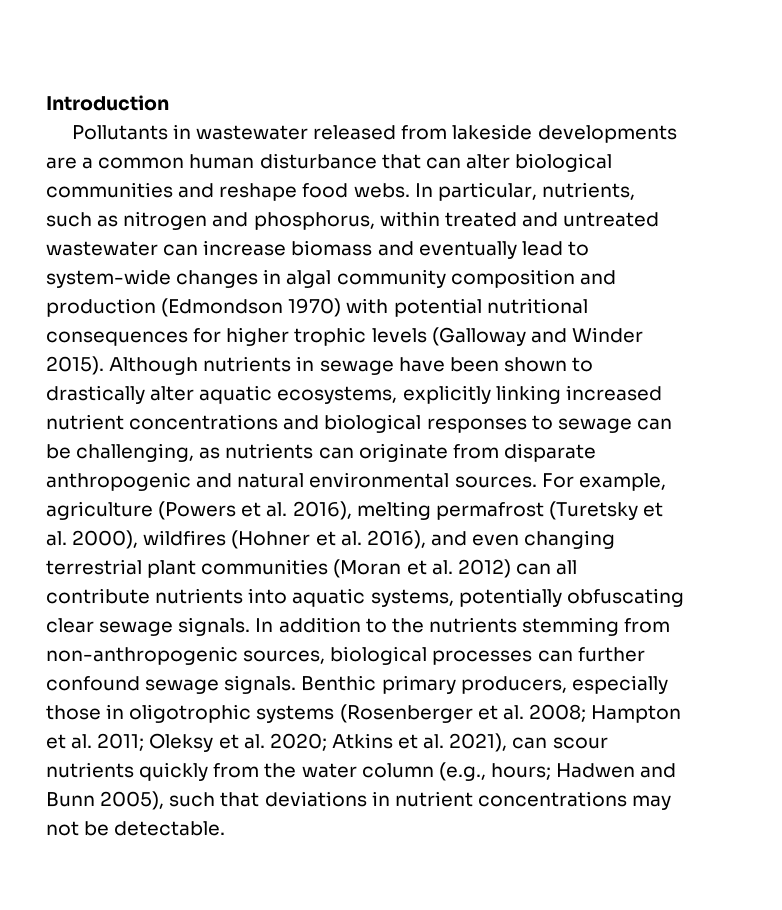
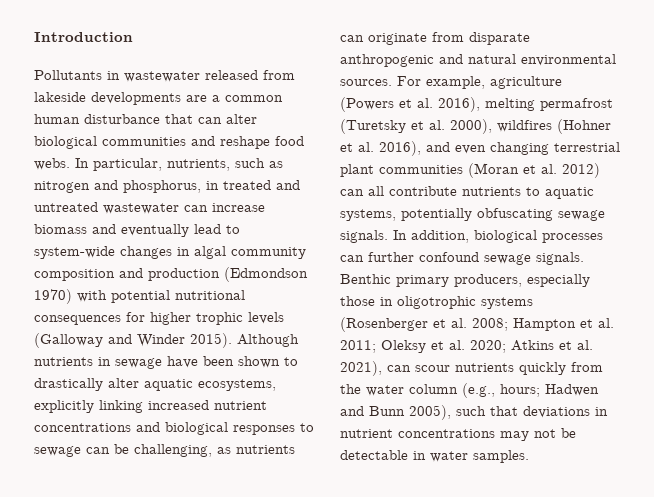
- In particular, nutrients, such as nitrogen and phosphorus, within treated and untreated wastewater can increase biomass and eventually lead to system-wide changes in algal community composition and production (Edmondson 1970) with potential nutritional consequences for higher trophic levels (Galloway and Winder 2015).
+ In particular, nutrients, such as nitrogen and phosphorus, in treated and untreated wastewater can increase biomass and eventually lead to system-wide changes in algal community composition and production (Edmondson 1970) with potential nutritional consequences for higher trophic levels (Galloway and Winder 2015).
- For example, agriculture (Powers et al. 2016), melting permafrost (Turetsky et al. 2000), wildfires (Hohner et al. 2016), and even changing terrestrial plant communities (Moran et al. 2012) can all contribute nutrients into aquatic systems, potentially obfuscating clear sewage signals.
+ For example, agriculture (Powers et al. 2016), melting permafrost (Turetsky et al. 2000), wildfires (Hohner et al. 2016), and even changing terrestrial plant communities (Moran et al. 2012) can all contribute nutrients to aquatic systems, potentially obfuscating sewage signals.
- In addition to the nutrients stemming from non-anthropogenic sources, biological processes can further confound sewage signals.
+ In addition, biological processes can further confound sewage signals.
- Benthic primary producers, especially those in oligotrophic systems (Rosenberger et al. 2008; Hampton et al. 2011; Oleksy et al. 2020; Atkins et al. 2021), can scour nutrients quickly from the water column (e.g., hours; Hadwen and Bunn 2005), such that deviations in nutrient concentrations may not be detectable.
+ Benthic primary producers, especially those in oligotrophic systems (Rosenberger et al. 2008; Hampton et al. 2011; Oleksy et al. 2020; Atkins et al. 2021), can scour nutrients quickly from the water column (e.g., hours; Hadwen and Bunn 2005), such that deviations in nutrient concentrations may not be detectable in water samples.

